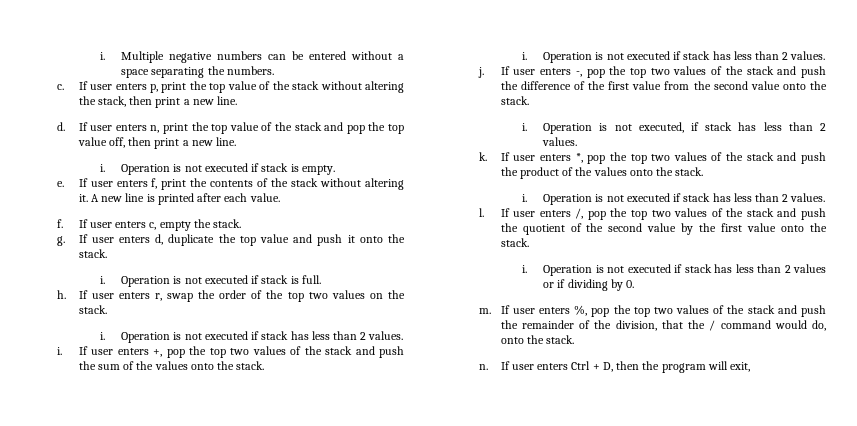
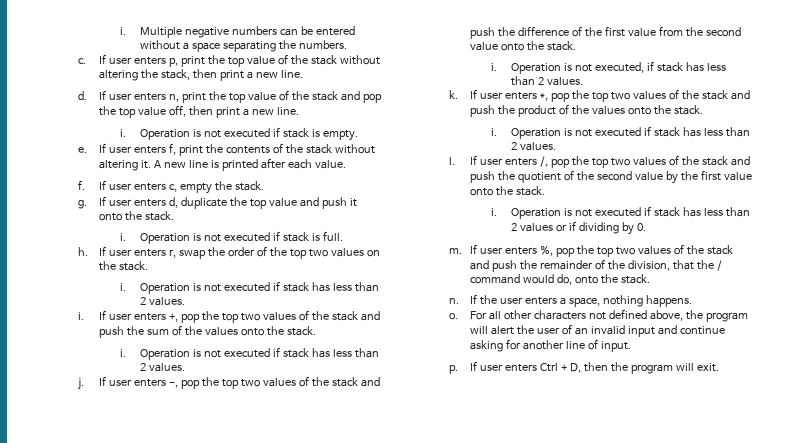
- If user enters Ctrl + D, then the program will exit,
+ If the user enters a space, nothing happens.
+ o. For all other characters not defined above, the program will alert the user of an invalid input and continue asking for another line of input.
+ p. If user enters Ctrl + D, then the program will exit.

